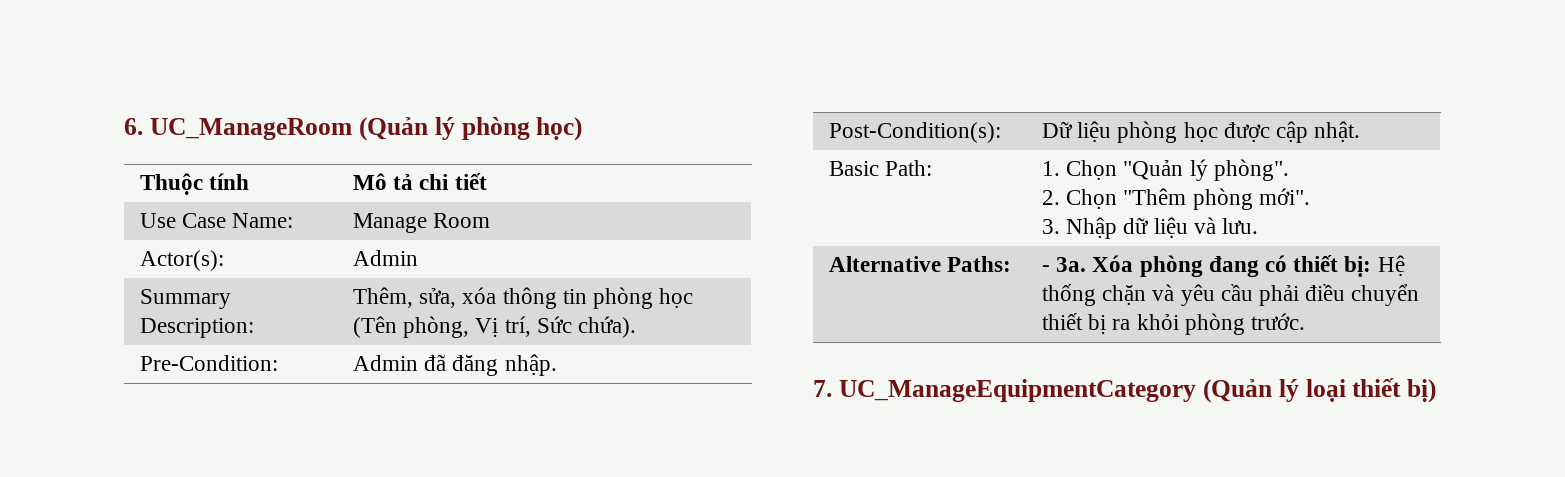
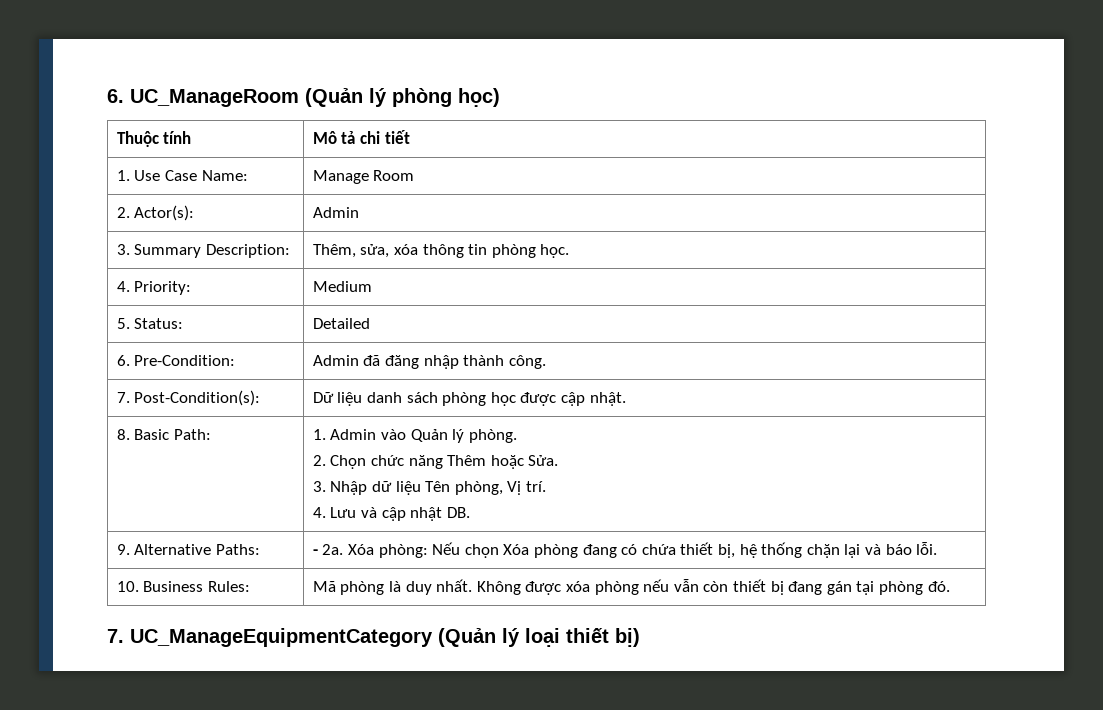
- Use Case Name: | Manage Room
+ 1. Use Case Name: | Manage Room
- Actor(s): | Admin
+ 2. Actor(s): | Admin
- Summary Description: | Thêm, sửa, xóa thông tin phòng học (Tên phòng, Vị trí, Sức chứa).
- Pre-Condition: | Admin đã đăng nhập.
- Post-Condition(s): | Dữ liệu phòng học được cập nhật.
+ 3. Summary Description: | Thêm, sửa, xóa thông tin phòng học.
+ 4. Priority: | Medium
+ 5. Status: | Detailed
+ 6. Pre-Condition: | Admin đã đăng nhập thành công.
+ 7. Post-Condition(s): | Dữ liệu danh sách phòng học được cập nhật.
- Basic Path: | 1. Chọn "Quản lý phòng".
- 2. Chọn "Thêm phòng mới".
- 3. Nhập dữ liệu và lưu.
- Alternative Paths: | - 3a. Xóa phòng đang có thiết bị: Hệ thống chặn và yêu cầu phải điều chuyển thiết bị ra khỏi phòng trước.
+ 8. Basic Path: | 1. Admin vào Quản lý phòng.
+ 2. Chọn chức năng Thêm hoặc Sửa.
+ 3. Nhập dữ liệu Tên phòng, Vị trí.
+ 4. Lưu và cập nhật DB.
+ 9. Alternative Paths: | - 2a. Xóa phòng: Nếu chọn Xóa phòng đang có chứa thiết bị, hệ thống chặn lại và báo lỗi.
+ 10. Business Rules: | Mã phòng là duy nhất. Không được xóa phòng nếu vẫn còn thiết bị đang gán tại phòng đó.

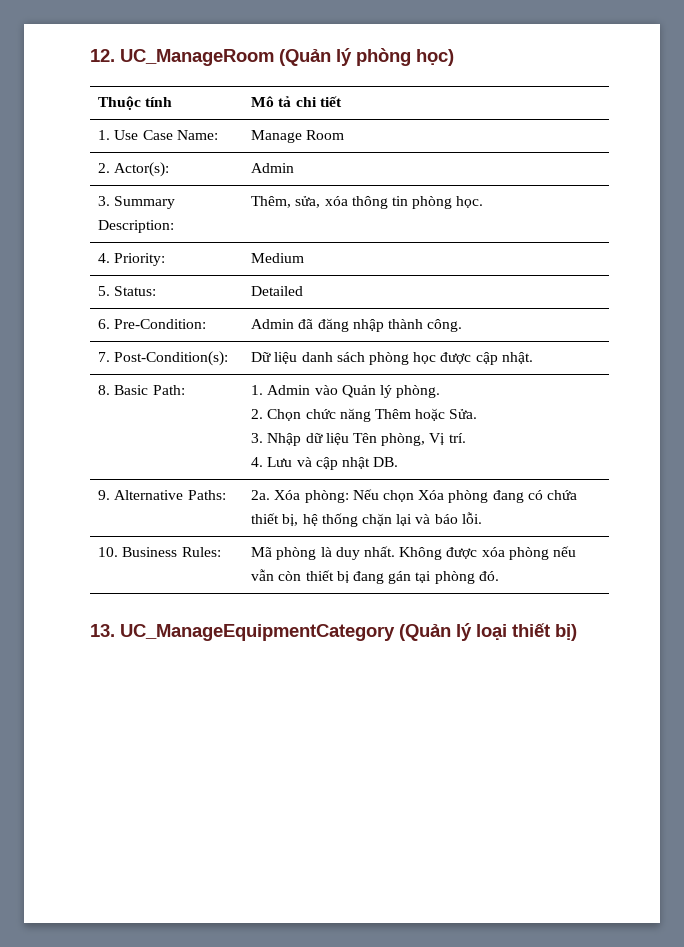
- 6. UC_ManageRoom (Quản lý phòng học)
+ 12. UC_ManageRoom (Quản lý phòng học)
- 9. Alternative Paths: | - 2a. Xóa phòng: Nếu chọn Xóa phòng đang có chứa thiết bị, hệ thống chặn lại và báo lỗi.
+ 9. Alternative Paths: | 2a. Xóa phòng: Nếu chọn Xóa phòng đang có chứa thiết bị, hệ thống chặn lại và báo lỗi.
- 7. UC_ManageEquipmentCategory (Quản lý loại thiết bị)
+ 13. UC_ManageEquipmentCategory (Quản lý loại thiết bị)

